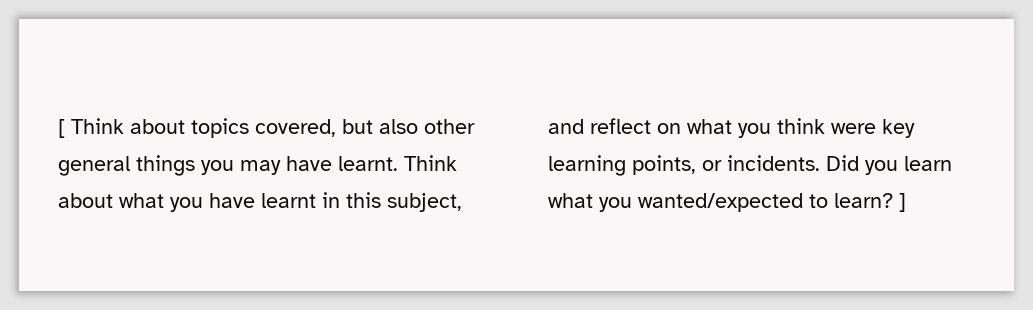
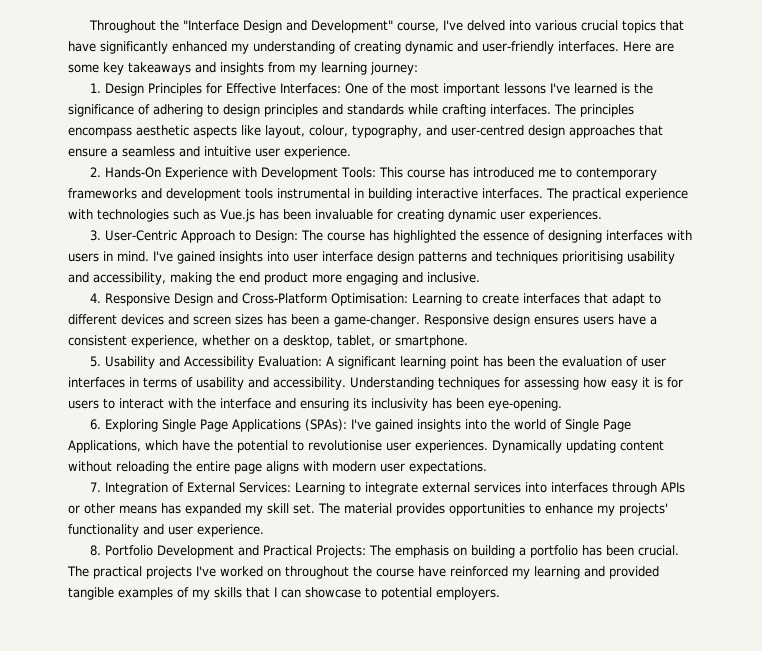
- [ Think about topics covered, but also other general things you may have learnt. Think about what you have learnt in this subject, and reflect on what you think were key learning points, or incidents. Did you learn what you wanted/expected to learn? ]
+ Throughout the "Interface Design and Development" course, I've delved into various crucial topics that have significantly enhanced my understanding of creating dynamic and user-friendly interfaces. Here are some key takeaways and insights from my learning journey:
+ 1. Design Principles for Effective Interfaces: One of the most important lessons I've learned is the significance of adhering to design principles and standards while crafting interfaces. The principles encompass aesthetic aspects like layout, colour, typography, and user-centred design approaches that ensure a seamless and intuitive user experience.
+ 2. Hands-On Experience with Development Tools: This course has introduced me to contemporary frameworks and development tools instrumental in building interactive interfaces. The practical experience with technologies such as Vue.js has been invaluable for creating dynamic user experiences.
+ 3. User-Centric Approach to Design: The course has highlighted the essence of designing interfaces with users in mind. I've gained insights into user interface design patterns and techniques prioritising usability and accessibility, making the end product more engaging and inclusive.
+ 4. Responsive Design and Cross-Platform Optimisation: Learning to create interfaces that adapt to different devices and screen sizes has been a game-changer. Responsive design ensures users have a consistent experience, whether on a desktop, tablet, or smartphone.
+ 5. Usability and Accessibility Evaluation: A significant learning point has been the evaluation of user interfaces in terms of usability and accessibility. Understanding techniques for assessing how easy it is for users to interact with the interface and ensuring its inclusivity has been eye-opening.
+ 6. Exploring Single Page Applications (SPAs): I've gained insights into the world of Single Page Applications, which have the potential to revolutionise user experiences. Dynamically updating content without reloading the entire page aligns with modern user expectations.
+ 7. Integration of External Services: Learning to integrate external services into interfaces through APIs or other means has expanded my skill set. The material provides opportunities to enhance my projects' functionality and user experience.
+ 8. Portfolio Development and Practical Projects: The emphasis on building a portfolio has been crucial. The practical projects I've worked on throughout the course have reinforced my learning and provided tangible examples of my skills that I can showcase to potential employers.

